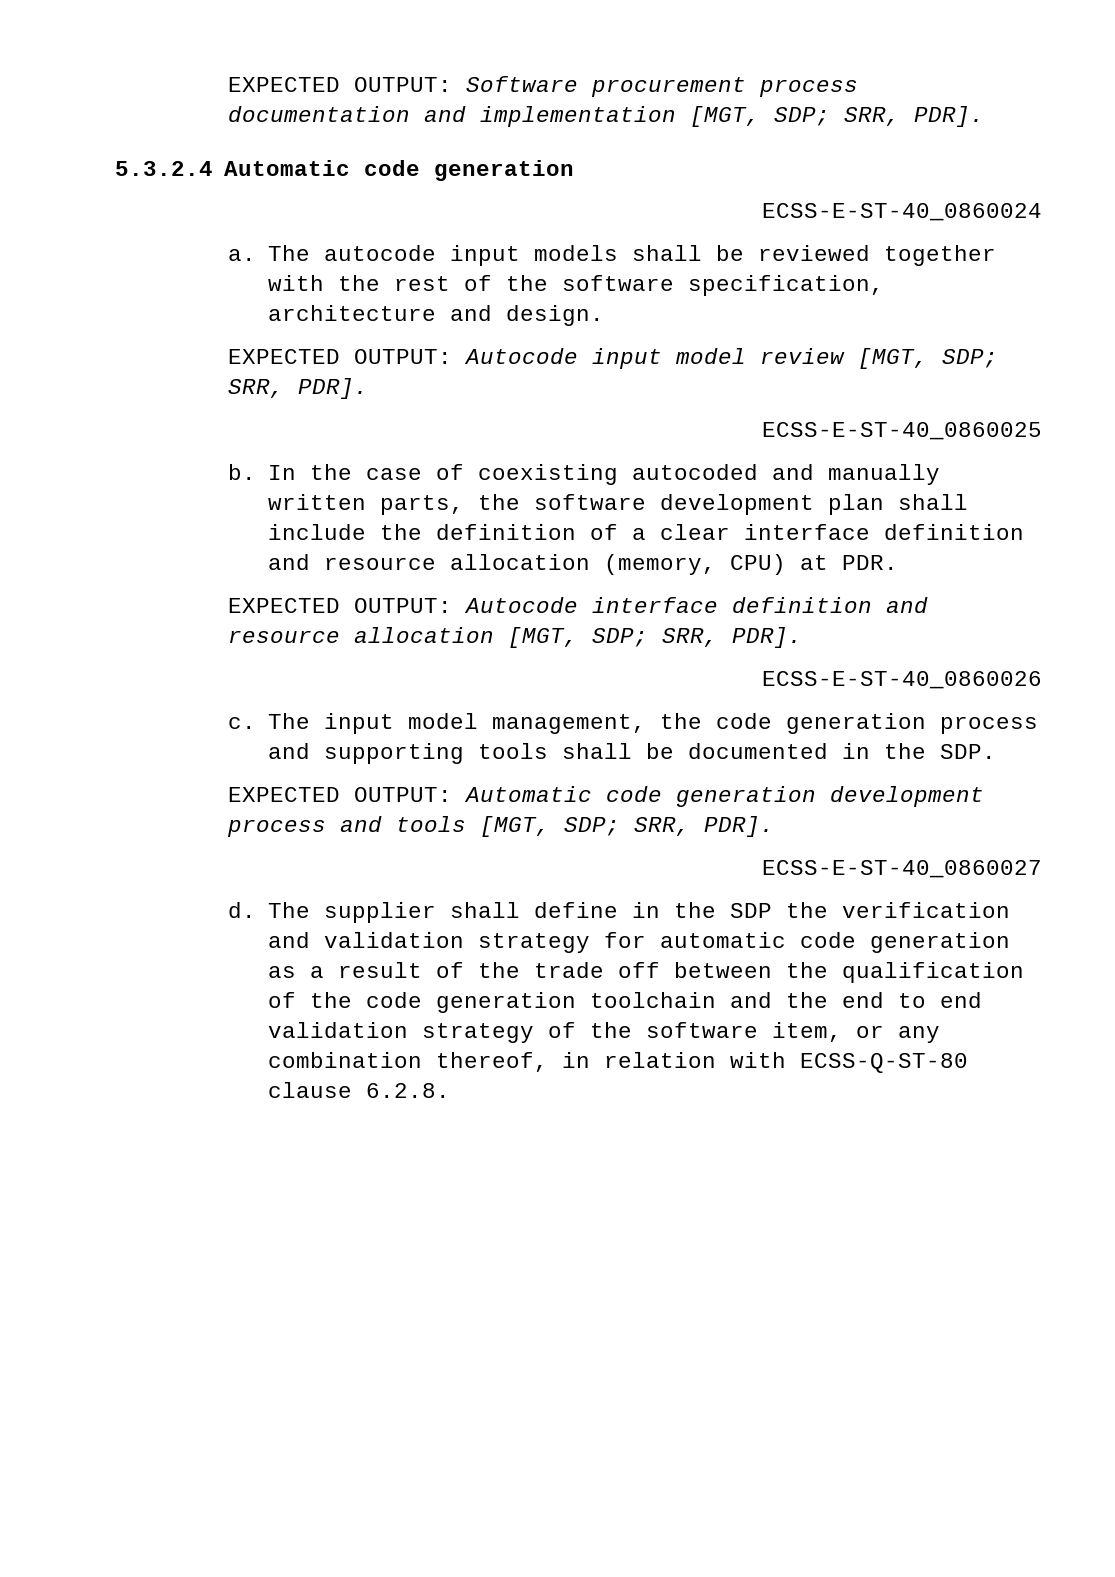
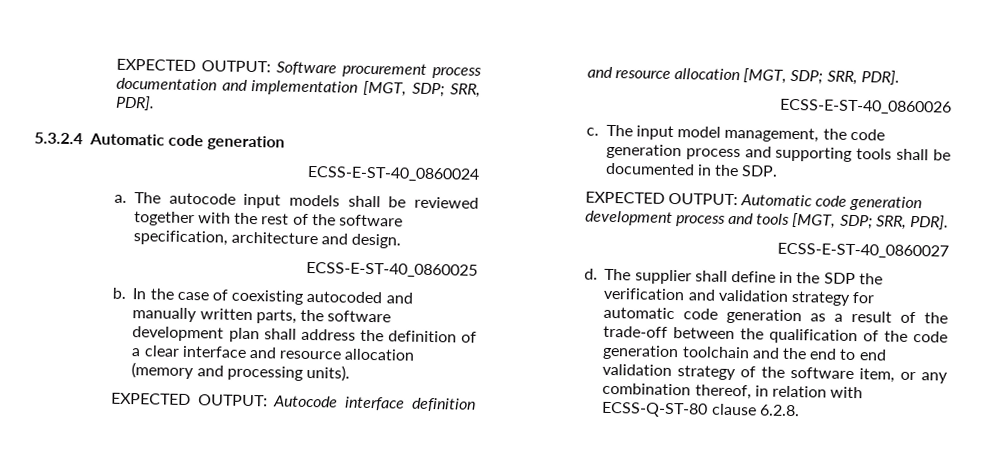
- EXPECTED OUTPUT: Autocode input model review [MGT, SDP; SRR, PDR].
- In the case of coexisting autocoded and manually written parts, the software development plan shall include the definition of a clear interface definition and resource allocation (memory, CPU) at PDR.
+ In the case of coexisting autocoded and manually written parts, the software development plan shall address the definition of a clear interface and resource allocation (memory and processing units).
- The supplier shall define in the SDP the verification and validation strategy for automatic code generation as a result of the trade off between the qualification of the code generation toolchain and the end to end validation strategy of the software item, or any combination thereof, in relation with ECSS-Q-ST-80 clause 6.2.8.
+ The supplier shall define in the SDP the verification and validation strategy for automatic code generation as a result of the trade-off between the qualification of the code generation toolchain and the end to end validation strategy of the software item, or any combination thereof, in relation with ECSS-Q-ST-80 clause 6.2.8.

